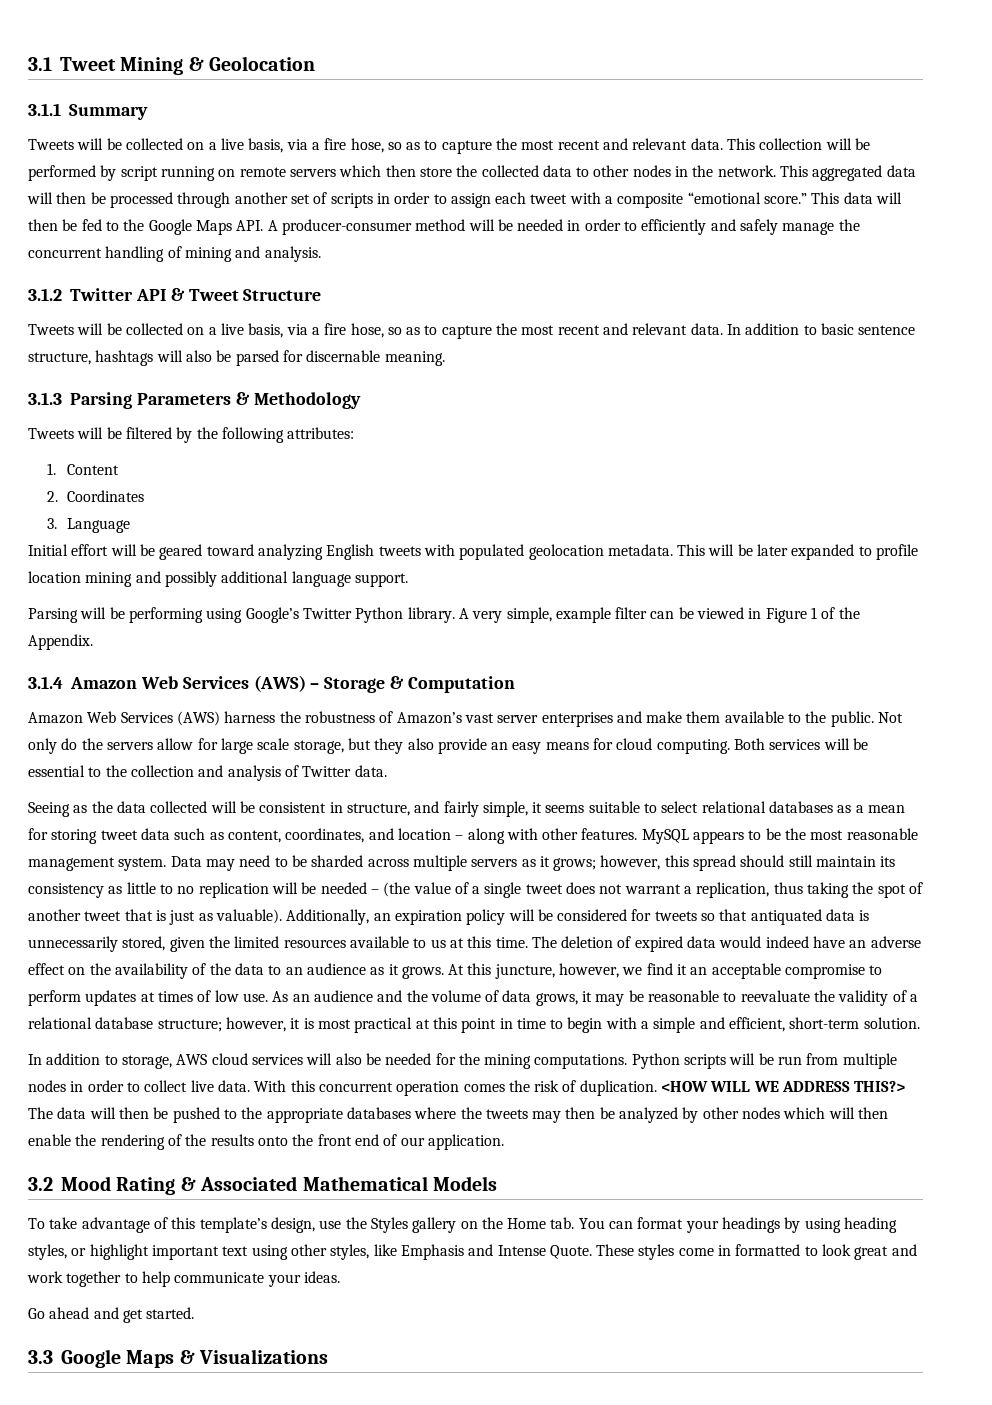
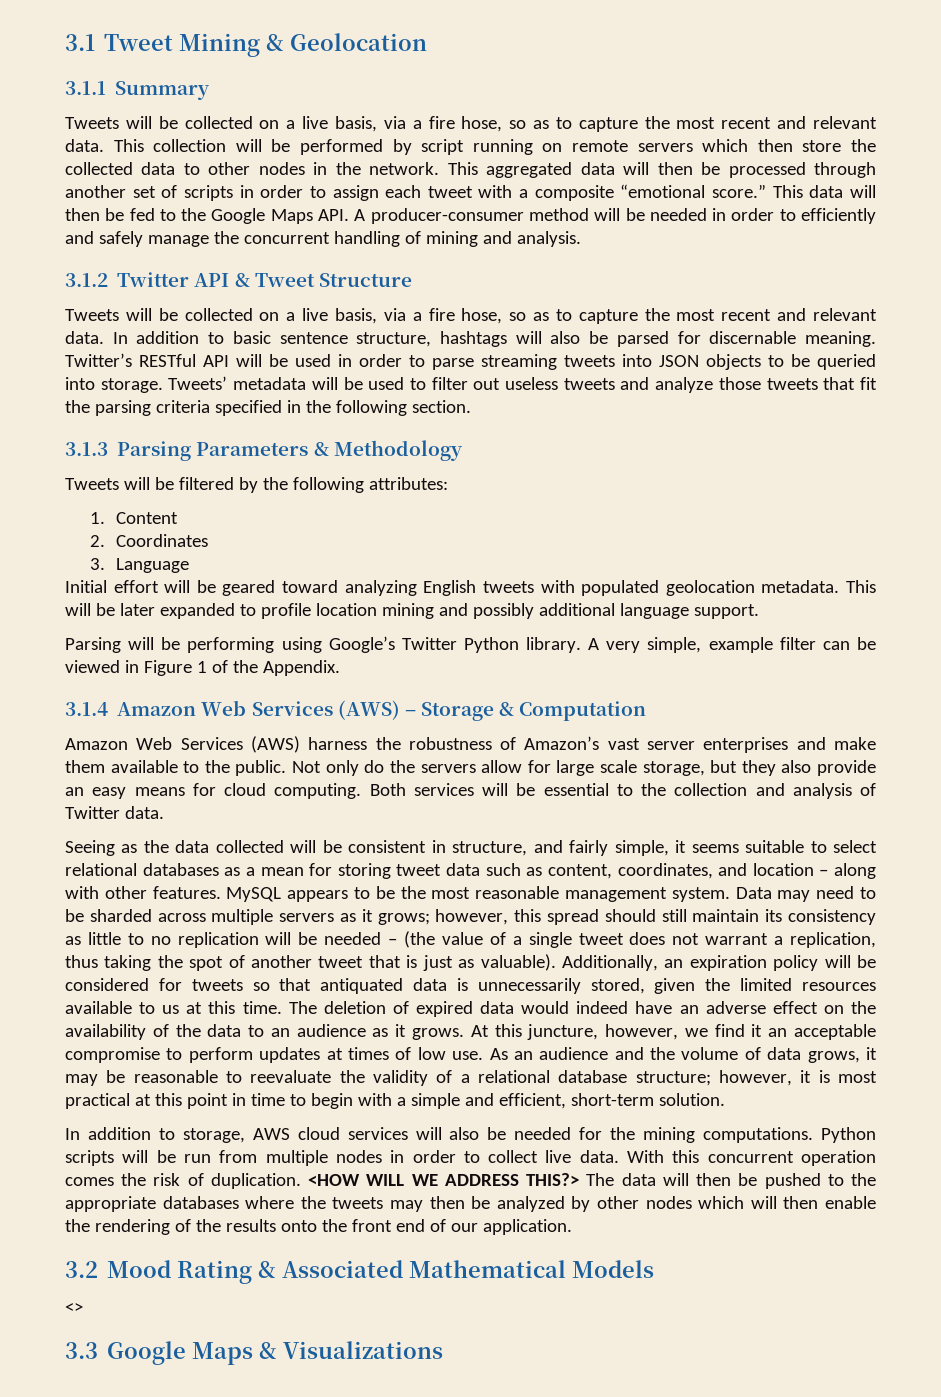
+ Twitter’s RESTful API will be used in order to parse streaming tweets into JSON objects to be queried into storage. Tweets’ metadata will be used to filter out useless tweets and analyze those tweets that fit the parsing criteria specified in the following section.
- To take advantage of this template’s design, use the Styles gallery on the Home tab. You can format your headings by using heading styles, or highlight important text using other styles, like Emphasis and Intense Quote. These styles come in formatted to look great and work together to help communicate your ideas.
- Go ahead and get started.
+ <>

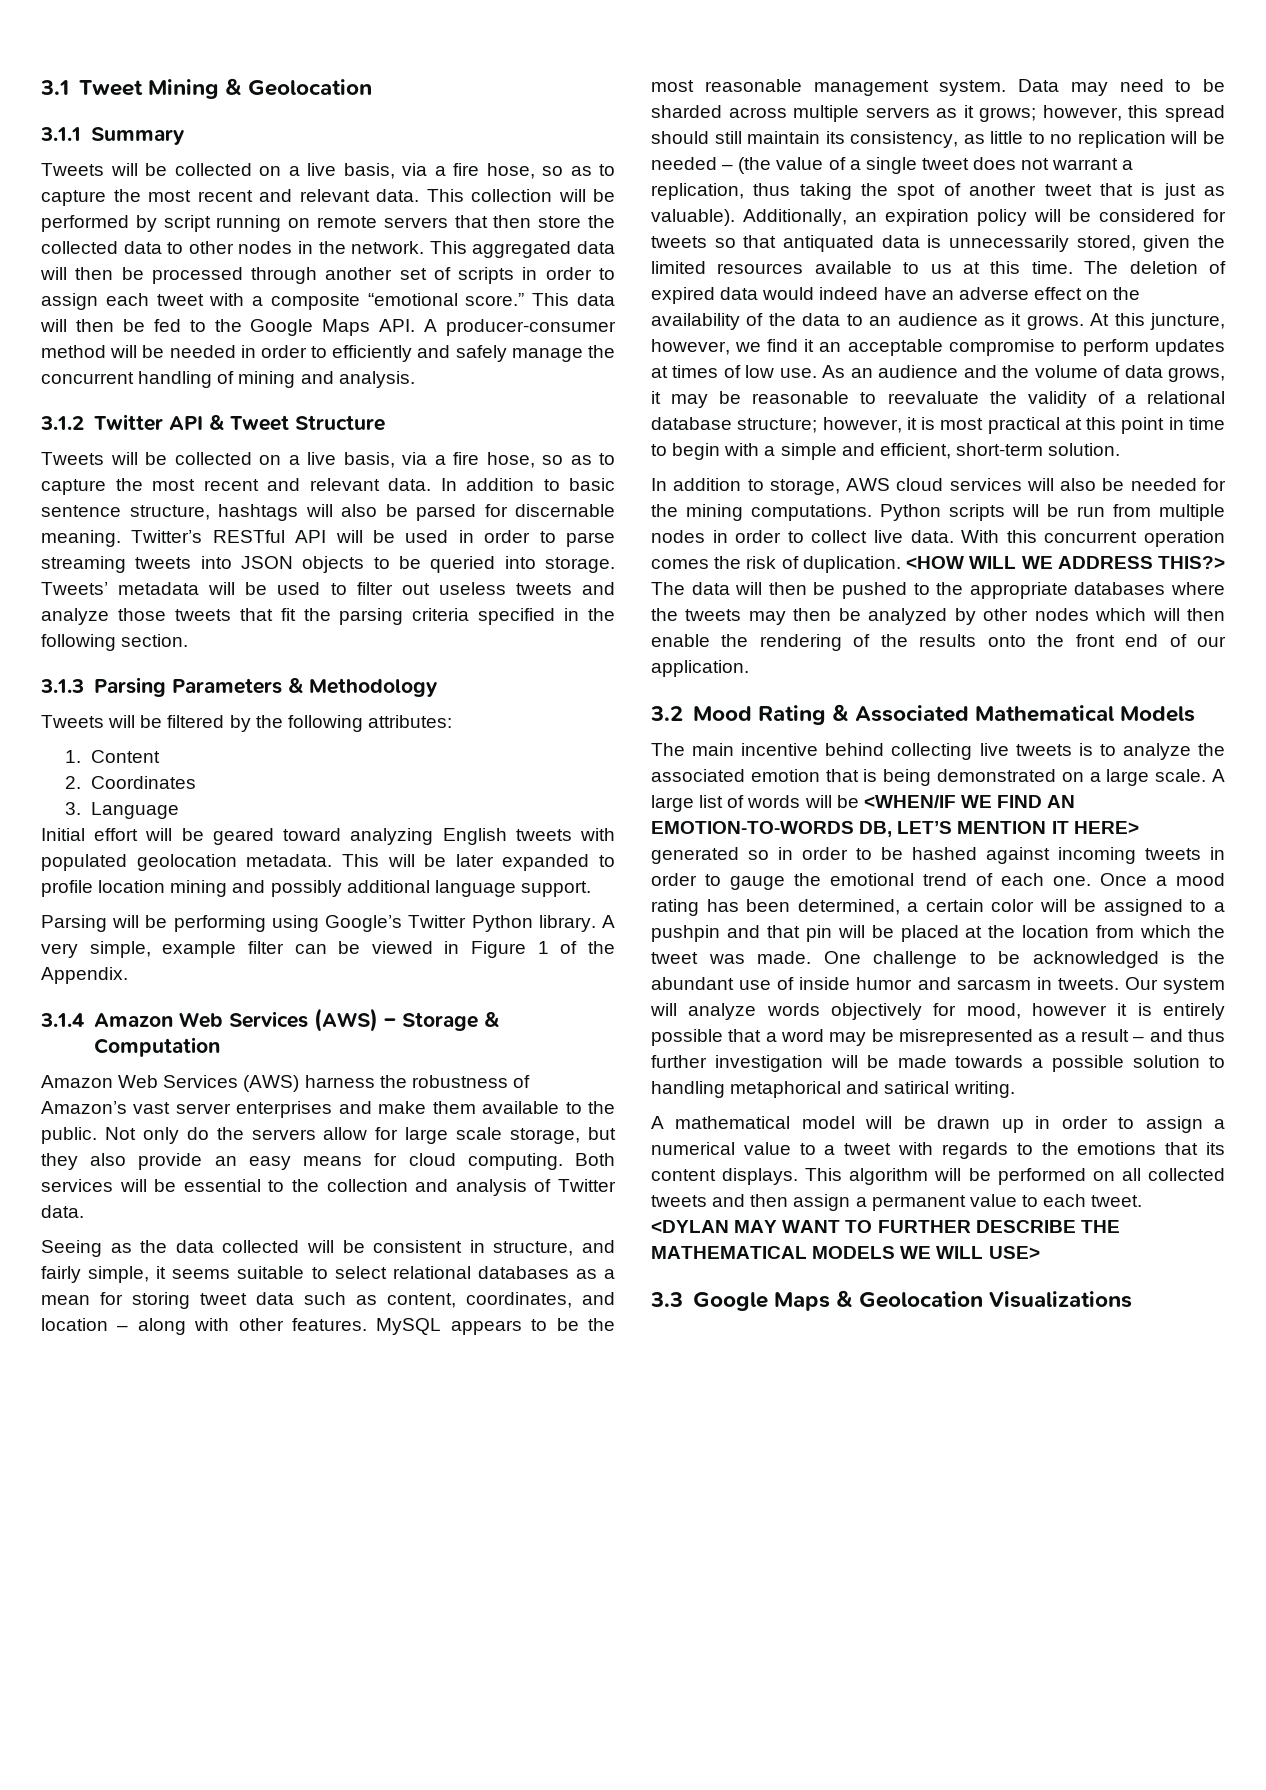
- This collection will be performed by script running on remote servers which then store the collected data to other nodes in the network.
+ This collection will be performed by script running on remote servers that then store the collected data to other nodes in the network.
- Data may need to be sharded across multiple servers as it grows; however, this spread should still maintain its consistency as little to no replication will be needed – (the value of a single tweet does not warrant a replication, thus taking the spot of another tweet that is just as valuable).
+ Data may need to be sharded across multiple servers as it grows; however, this spread should still maintain its consistency, as little to no replication will be needed – (the value of a single tweet does not warrant a replication, thus taking the spot of another tweet that is just as valuable).
- <>
+ The main incentive behind collecting live tweets is to analyze the associated emotion that is being demonstrated on a large scale. A large list of words will be <WHEN/IF WE FIND AN EMOTION-TO-WORDS DB, LET’S MENTION IT HERE> generated so in order to be hashed against incoming tweets in order to gauge the emotional trend of each one. Once a mood rating has been determined, a certain color will be assigned to a pushpin and that pin will be placed at the location from which the tweet was made. One challenge to be acknowledged is the abundant use of inside humor and sarcasm in tweets. Our system will analyze words objectively for mood, however it is entirely possible that a word may be misrepresented as a result – and thus further investigation will be made towards a possible solution to handling metaphorical and satirical writing.
+ A mathematical model will be drawn up in order to assign a numerical value to a tweet with regards to the emotions that its content displays. This algorithm will be performed on all collected tweets and then assign a permanent value to each tweet. <DYLAN MAY WANT TO FURTHER DESCRIBE THE MATHEMATICAL MODELS WE WILL USE>
- 3.3 Google Maps & Visualizations
+ 3.3 Google Maps & Geolocation Visualizations

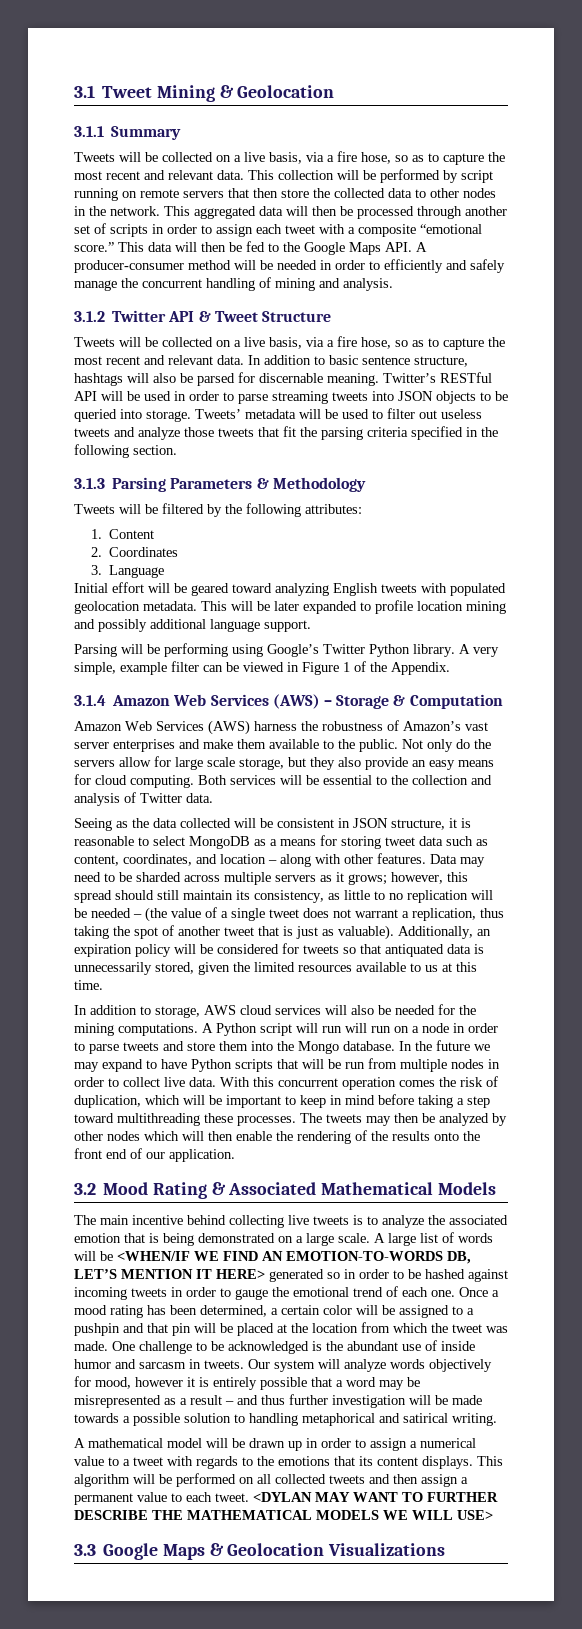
- Seeing as the data collected will be consistent in structure, and fairly simple, it seems suitable to select relational databases as a mean for storing tweet data such as content, coordinates, and location – along with other features.
+ Seeing as the data collected will be consistent in JSON structure, it is reasonable to select MongoDB as a means for storing tweet data such as content, coordinates, and location – along with other features.
- MySQL appears to be the most reasonable management system.
- The deletion of expired data would indeed have an adverse effect on the availability of the data to an audience as it grows. At this juncture, however, we find it an acceptable compromise to perform updates at times of low use. As an audience and the volume of data grows, it may be reasonable to reevaluate the validity of a relational database structure; however, it is most practical at this point in time to begin with a simple and efficient, short-term solution.
- Python scripts will be run from multiple nodes in order to collect live data.
+ A Python script will run will run on a node in order to parse tweets and store them into the Mongo database. In the future we may expand to have Python scripts that will be run from multiple nodes in order to collect live data.
- With this concurrent operation comes the risk of duplication. <HOW WILL WE ADDRESS THIS?> The data will then be pushed to the appropriate databases where the tweets may then be analyzed by other nodes which will then enable the rendering of the results onto the front end of our application.
+ With this concurrent operation comes the risk of duplication, which will be important to keep in mind before taking a step toward multithreading these processes. The tweets may then be analyzed by other nodes which will then enable the rendering of the results onto the front end of our application.

